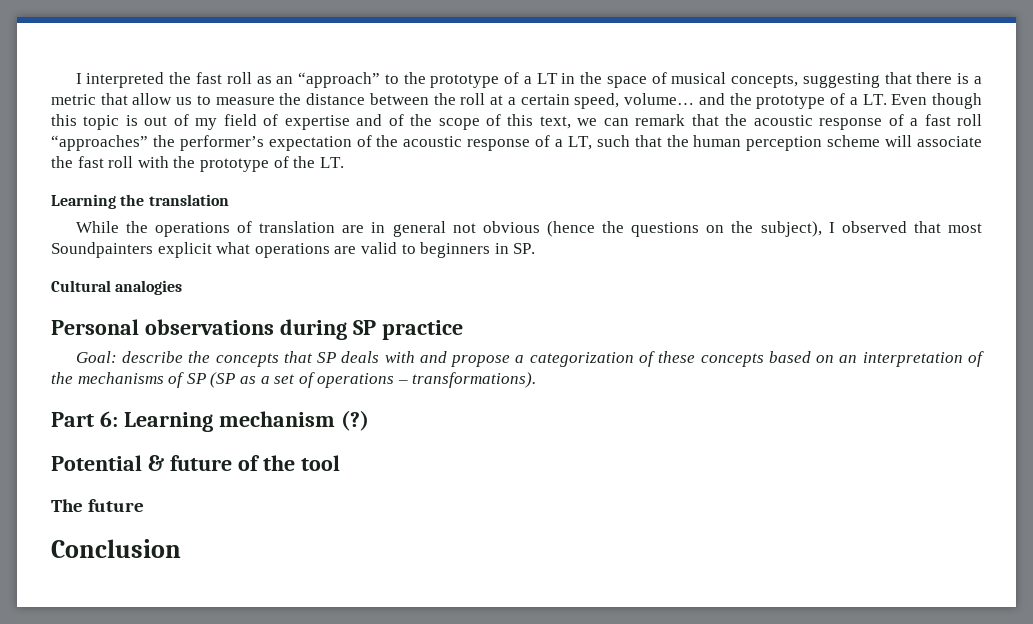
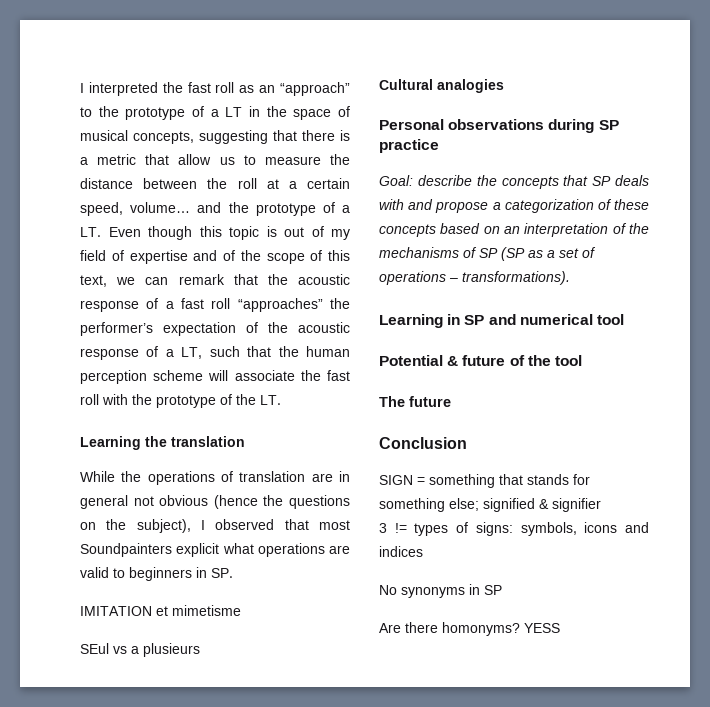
+ IMITATION et mimetisme
+ SEul vs a plusieurs
- Part 6: Learning mechanism (?)
+ Learning in SP and numerical tool
+ SIGN = something that stands for something else; signified & signifier
+ 3 != types of signs: symbols, icons and indices
+ No synonyms in SP
+ Are there homonyms? YESS

